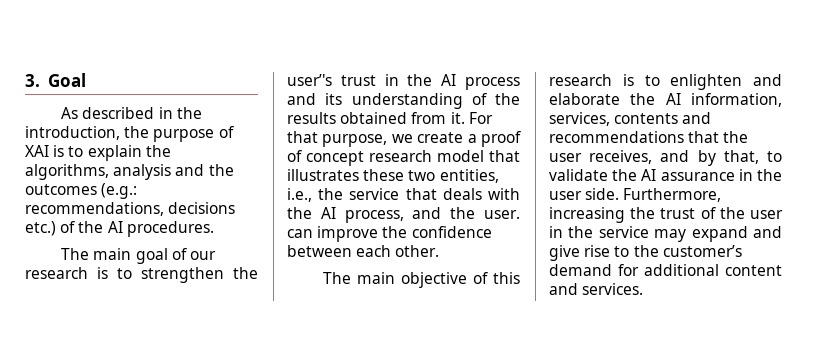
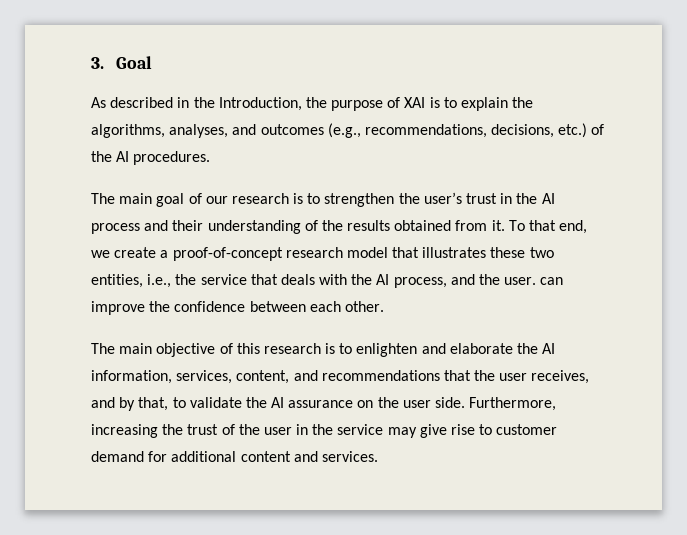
- As described in the introduction, the purpose of XAI is to explain the algorithms, analysis and the outcomes (e.g.: recommendations, decisions etc.) of the AI procedures.
+ As described in the Introduction, the purpose of XAI is to explain the algorithms, analyses, and outcomes (e.g., recommendations, decisions, etc.) of the AI procedures.
- The main goal of our research is to strengthen the user’'s trust in the AI process and its understanding of the results obtained from it.
+ The main goal of our research is to strengthen the user’s trust in the AI process and their understanding of the results obtained from it.
- For that purpose, we create a proof of concept research model that illustrates these two entities, i.e., the service that deals with the AI process, and the user. can improve the confidence between each other.
+ To that end, we create a proof-of-concept research model that illustrates these two entities, i.e., the service that deals with the AI process, and the user. can improve the confidence between each other.
- The main objective of this research is to enlighten and elaborate the AI information, services, contents and recommendations that the user receives, and by that, to validate the AI assurance in the user side.
+ The main objective of this research is to enlighten and elaborate the AI information, services, content, and recommendations that the user receives, and by that, to validate the AI assurance on the user side.
- Furthermore, increasing the trust of the user in the service may expand and give rise to the customer’s demand for additional content and services.
+ Furthermore, increasing the trust of the user in the service may give rise to customer demand for additional content and services.

